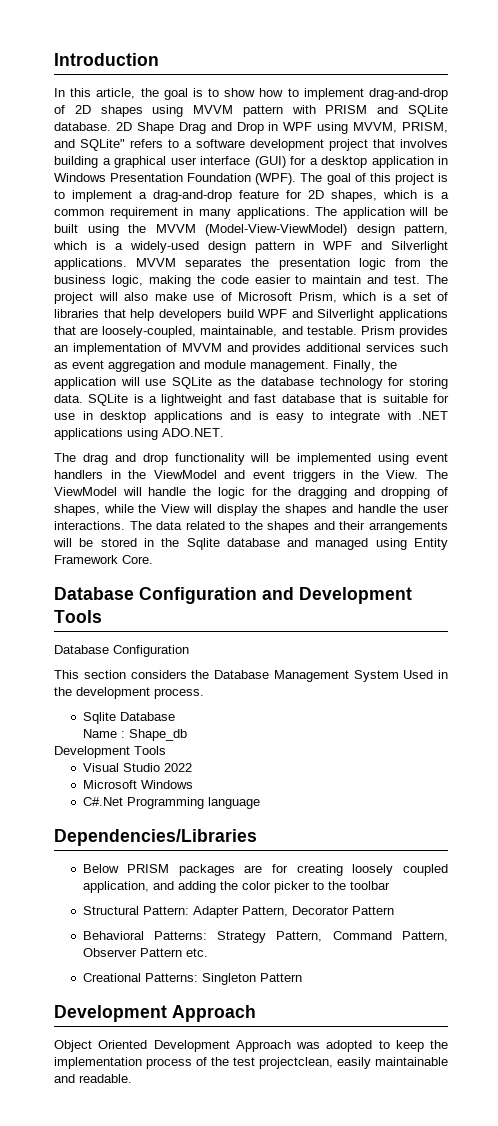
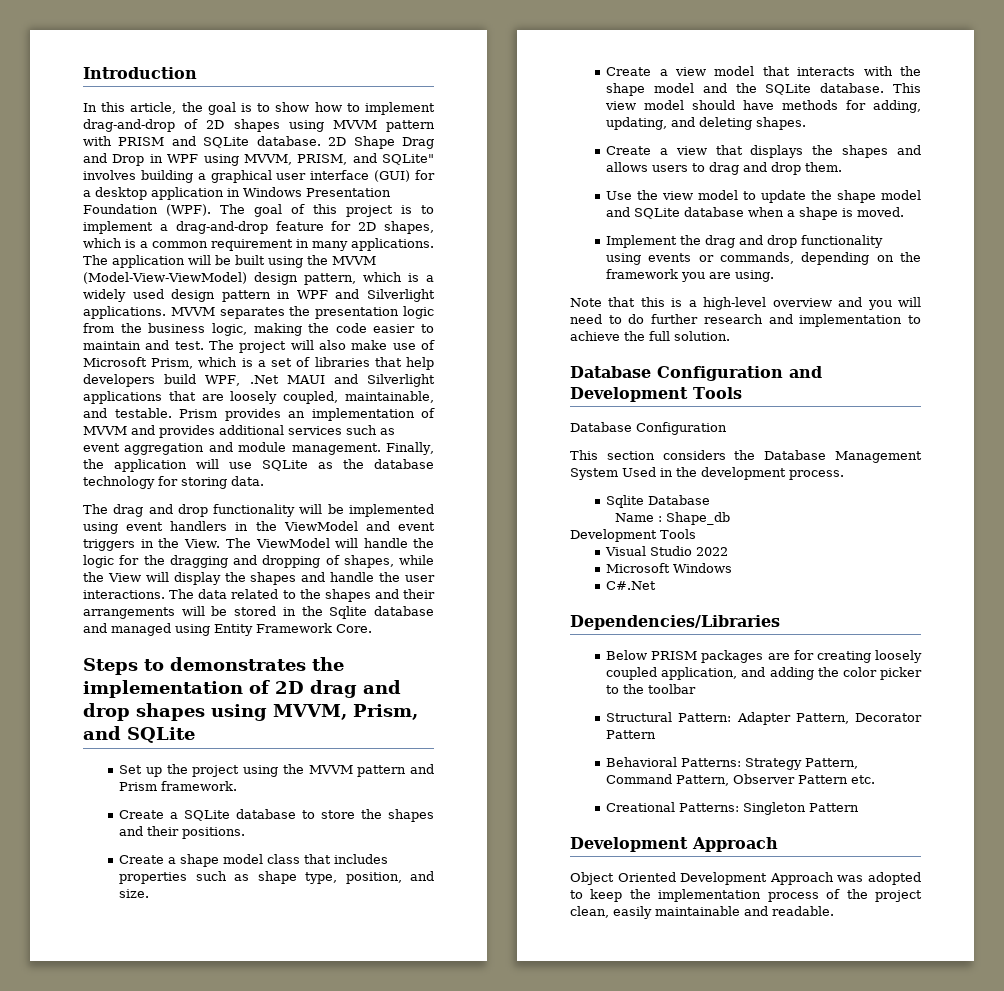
- 2D Shape Drag and Drop in WPF using MVVM, PRISM, and SQLite" refers to a software development project that involves building a graphical user interface (GUI) for a desktop application in Windows Presentation Foundation (WPF).
+ 2D Shape Drag and Drop in WPF using MVVM, PRISM, and SQLite" involves building a graphical user interface (GUI) for a desktop application in Windows Presentation Foundation (WPF).
- The application will be built using the MVVM (Model-View-ViewModel) design pattern, which is a widely-used design pattern in WPF and Silverlight applications.
+ The application will be built using the MVVM (Model-View-ViewModel) design pattern, which is a widely used design pattern in WPF and Silverlight applications.
- The project will also make use of Microsoft Prism, which is a set of libraries that help developers build WPF and Silverlight applications that are loosely-coupled, maintainable, and testable.
+ The project will also make use of Microsoft Prism, which is a set of libraries that help developers build WPF, .Net MAUI and Silverlight applications that are loosely coupled, maintainable, and testable.
- SQLite is a lightweight and fast database that is suitable for use in desktop applications and is easy to integrate with .NET applications using ADO.NET.
+ Steps to demonstrates the implementation of 2D drag and drop shapes using MVVM, Prism, and SQLite
+ Set up the project using the MVVM pattern and Prism framework.
+ Create a SQLite database to store the shapes and their positions.
+ Create a shape model class that includes properties such as shape type, position, and size.
+ Create a view model that interacts with the shape model and the SQLite database. This view model should have methods for adding, updating, and deleting shapes.
+ Create a view that displays the shapes and allows users to drag and drop them.
+ Use the view model to update the shape model and SQLite database when a shape is moved.
+ Implement the drag and drop functionality using events or commands, depending on the framework you are using.
+ Note that this is a high-level overview and you will need to do further research and implementation to achieve the full solution.
- C#.Net Programming language
+ C#.Net
- Object Oriented Development Approach was adopted to keep the implementation process of the test projectclean, easily maintainable and readable.
+ Object Oriented Development Approach was adopted to keep the implementation process of the project clean, easily maintainable and readable.

